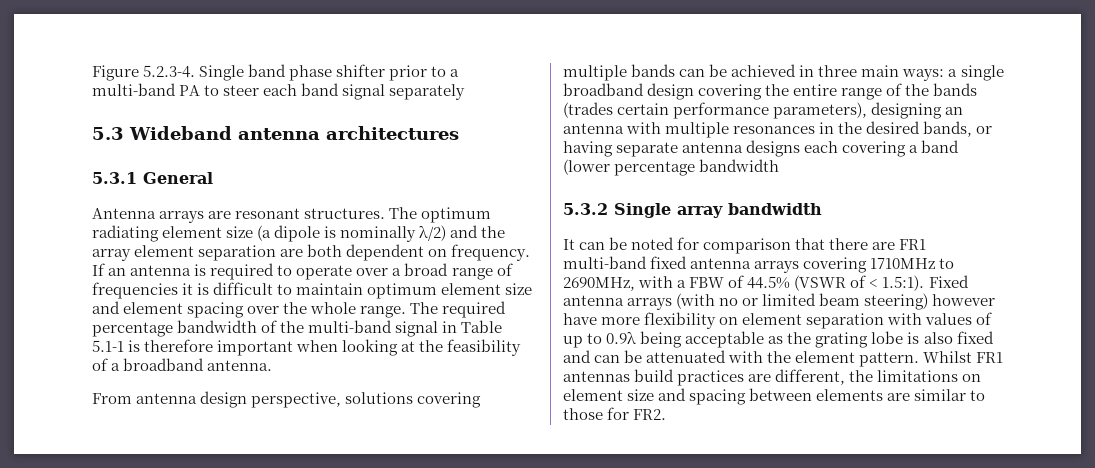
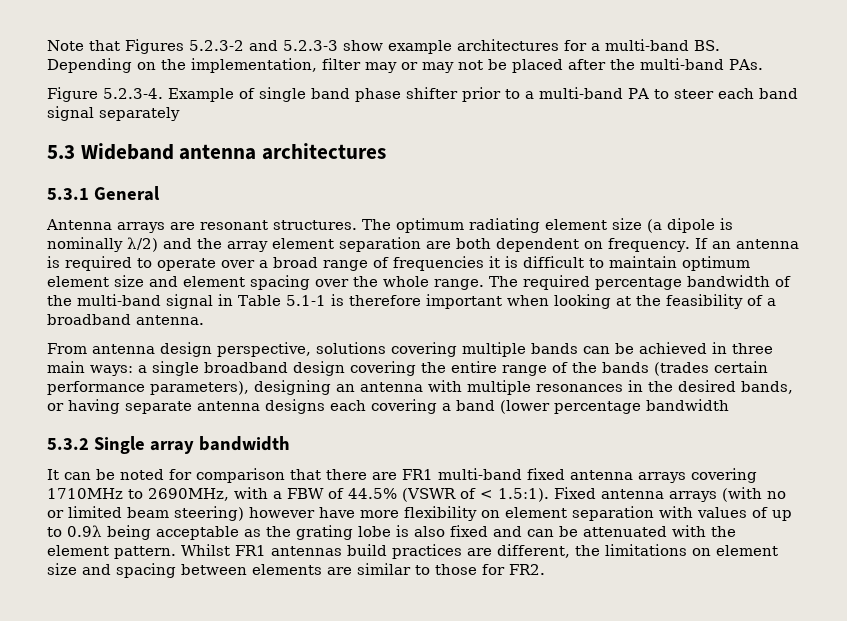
- Figure 5.2.3-4. Single band phase shifter prior to a multi-band PA to steer each band signal separately
+ Note that Figures 5.2.3-2 and 5.2.3-3 show example architectures for a multi-band BS. Depending on the implementation, filter may or may not be placed after the multi-band PAs.
+ Figure 5.2.3-4. Example of single band phase shifter prior to a multi-band PA to steer each band signal separately

